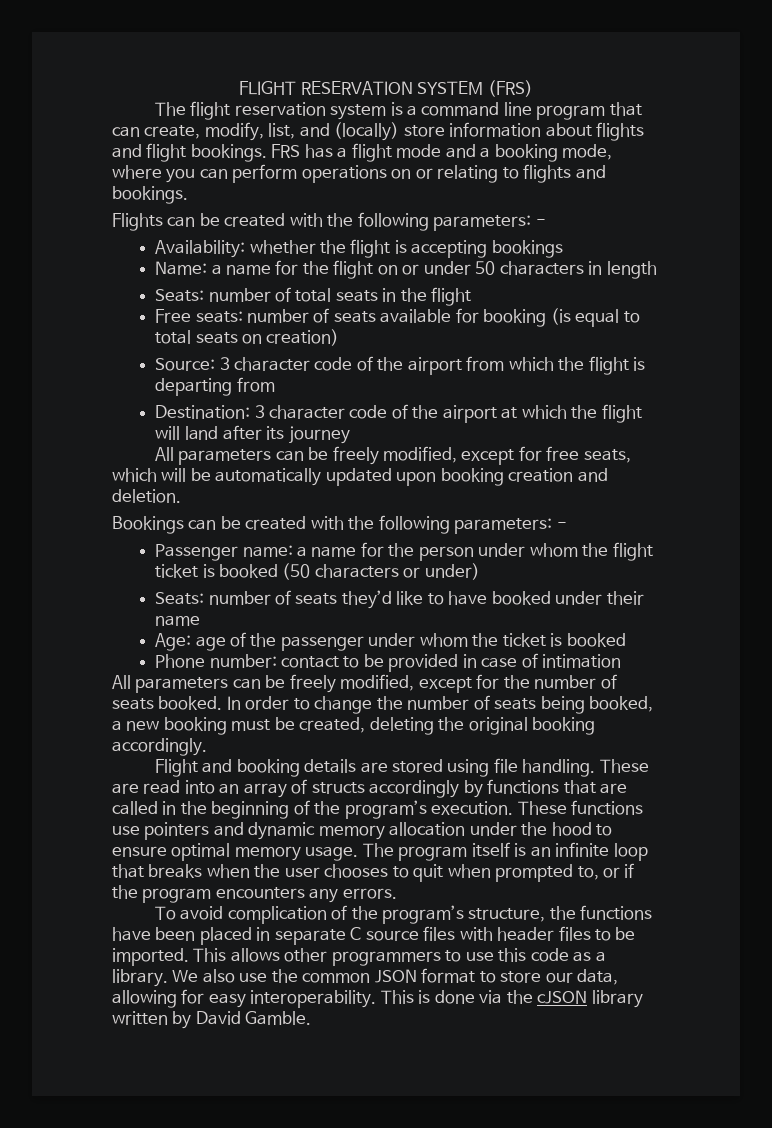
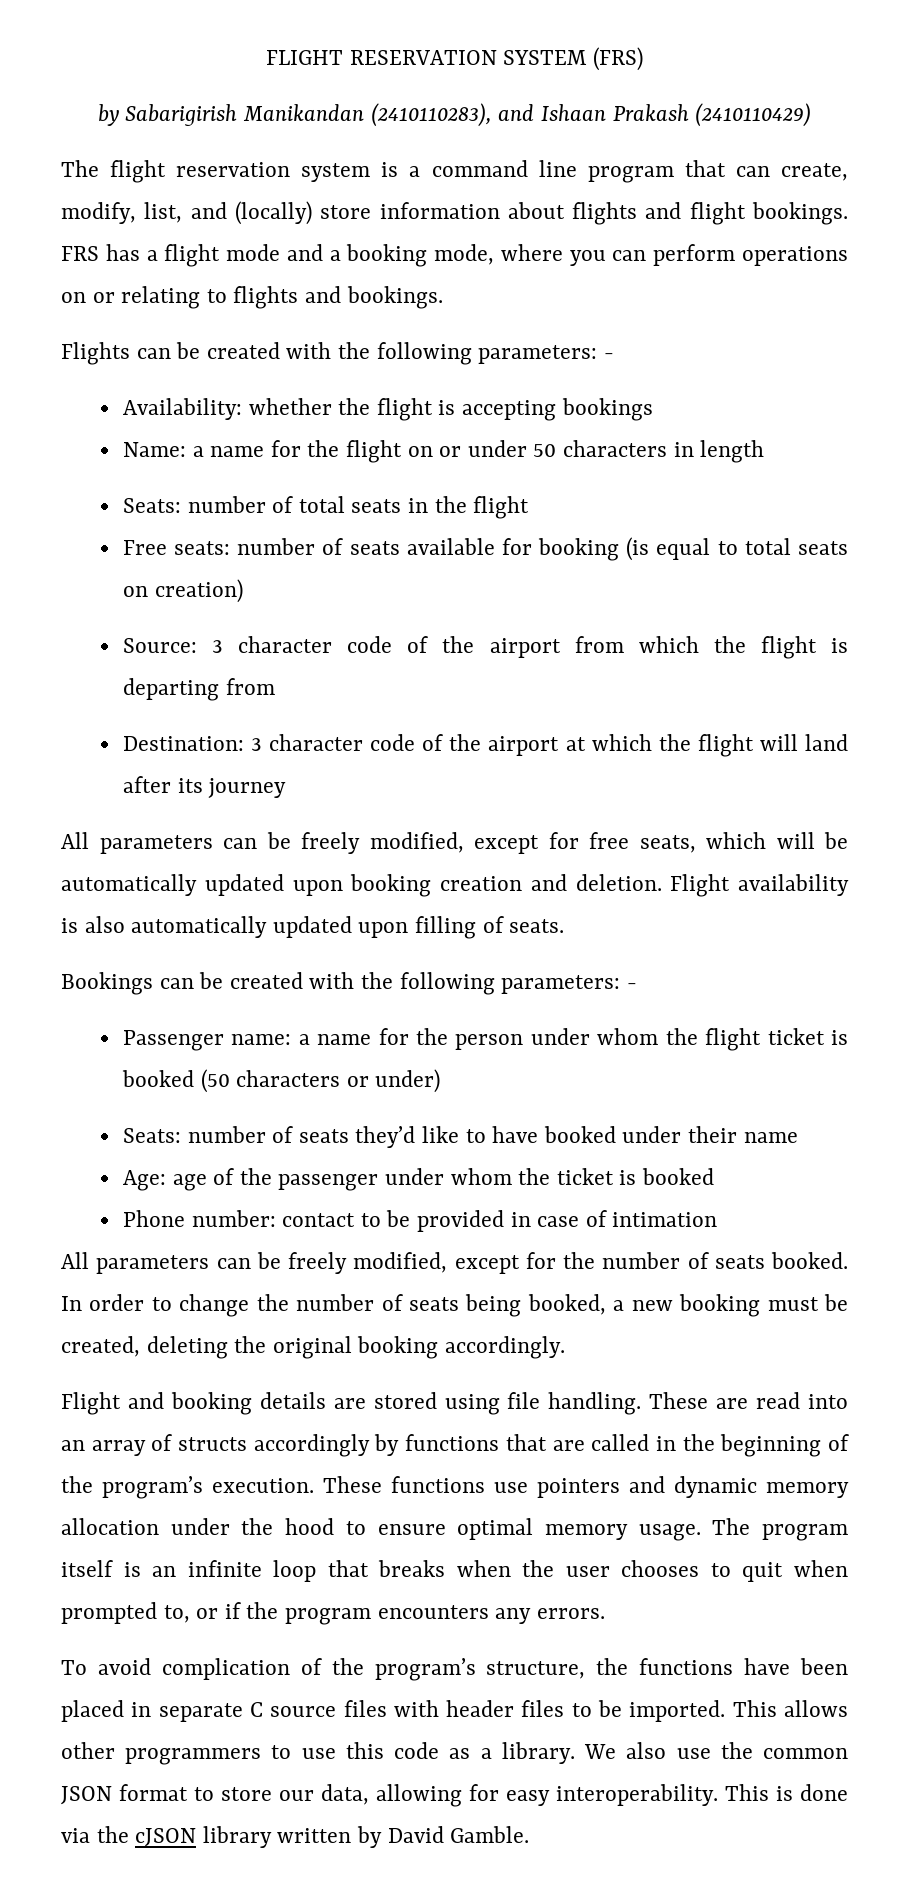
+ by Sabarigirish Manikandan (2410110283), and Ishaan Prakash (2410110429)
+ Flight availability is also automatically updated upon filling of seats.

